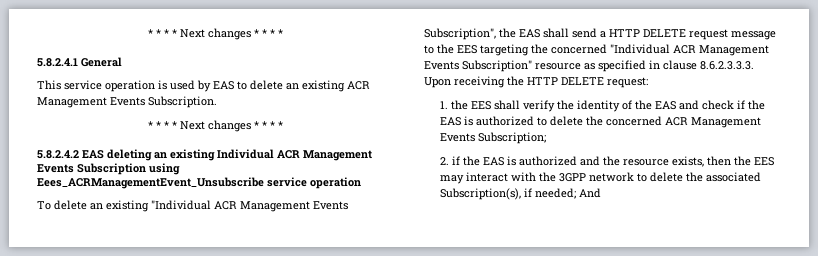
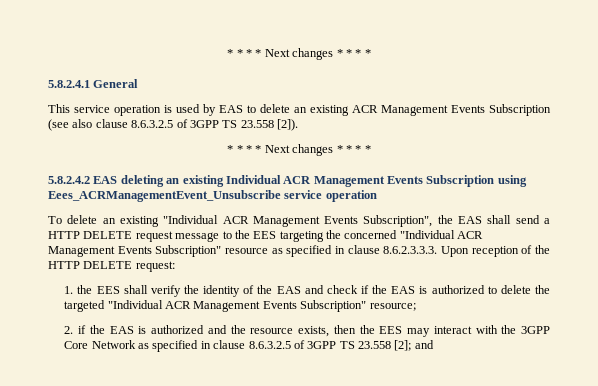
- This service operation is used by EAS to delete an existing ACR Management Events Subscription.
+ This service operation is used by EAS to delete an existing ACR Management Events Subscription (see also clause 8.6.3.2.5 of 3GPP TS 23.558 [2]).
- To delete an existing "Individual ACR Management Events Subscription", the EAS shall send a HTTP DELETE request message to the EES targeting the concerned "Individual ACR Management Events Subscription" resource as specified in clause 8.6.2.3.3.3. Upon receiving the HTTP DELETE request:
+ To delete an existing "Individual ACR Management Events Subscription", the EAS shall send a HTTP DELETE request message to the EES targeting the concerned "Individual ACR Management Events Subscription" resource as specified in clause 8.6.2.3.3.3. Upon reception of the HTTP DELETE request:
- 1. the EES shall verify the identity of the EAS and check if the EAS is authorized to delete the concerned ACR Management Events Subscription;
+ 1. the EES shall verify the identity of the EAS and check if the EAS is authorized to delete the targeted "Individual ACR Management Events Subscription" resource;
- 2. if the EAS is authorized and the resource exists, then the EES may interact with the 3GPP network to delete the associated Subscription(s), if needed; And
+ 2. if the EAS is authorized and the resource exists, then the EES may interact with the 3GPP Core Network as specified in clause 8.6.3.2.5 of 3GPP TS 23.558 [2]; and

